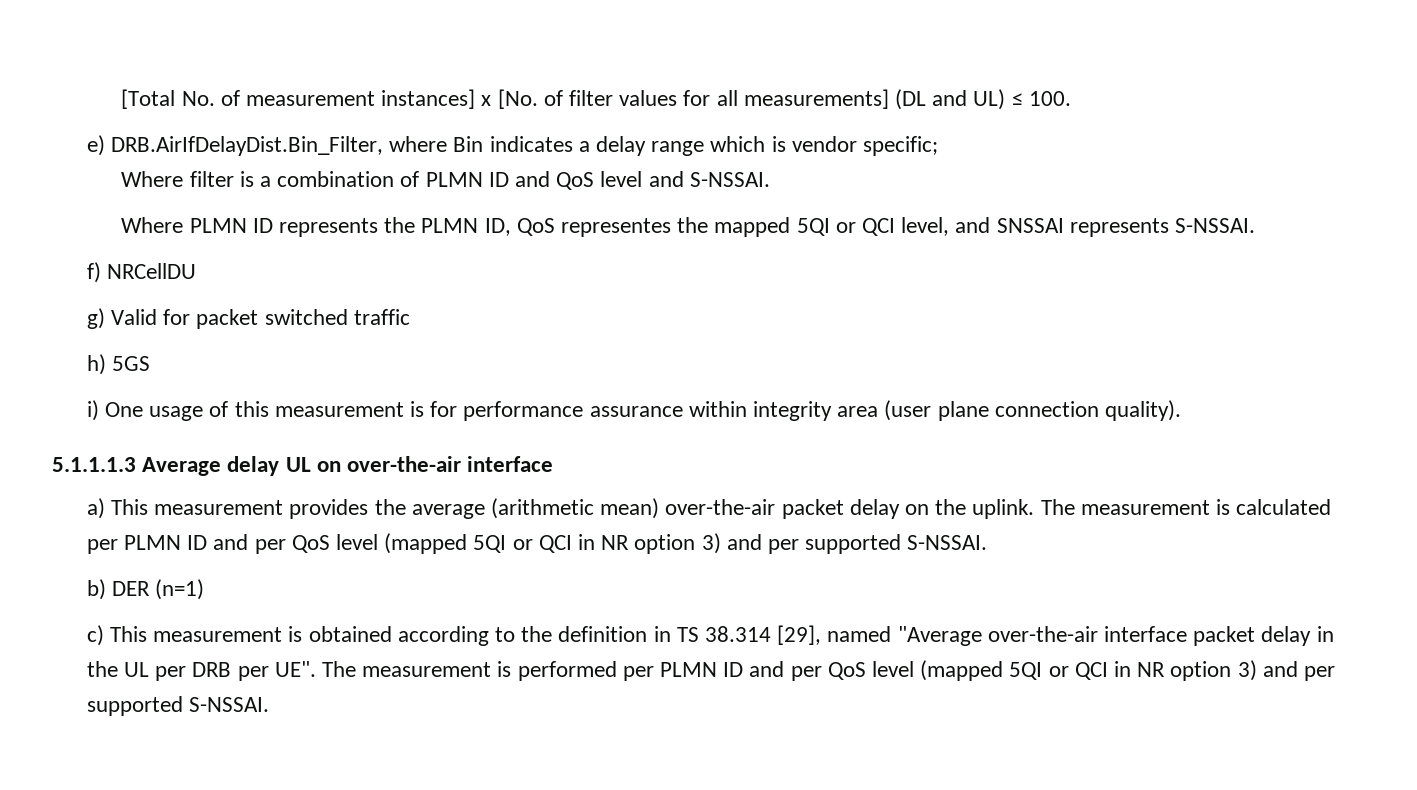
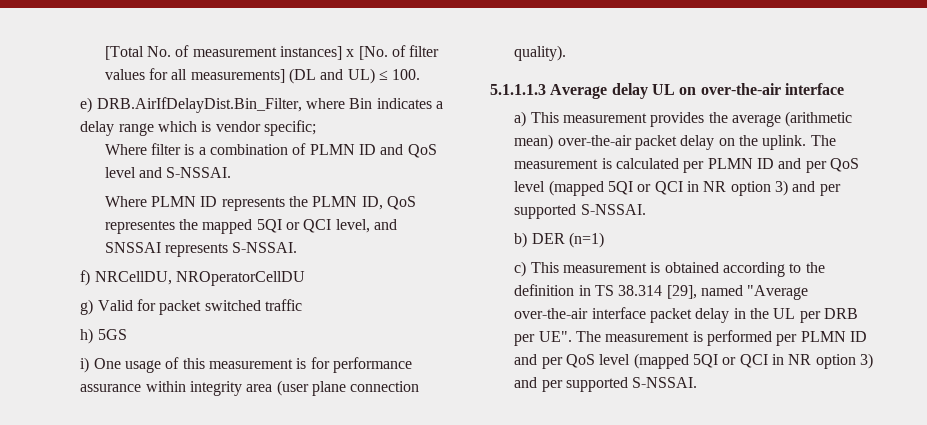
- f) NRCellDU
+ f) NRCellDU, NROperatorCellDU

